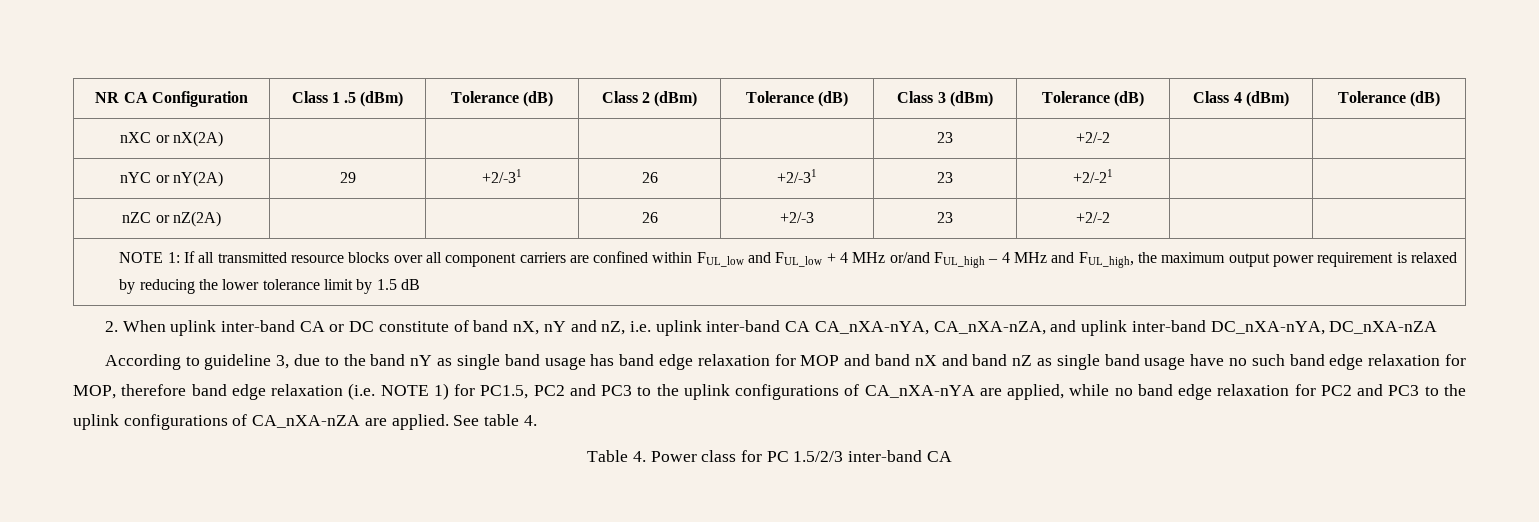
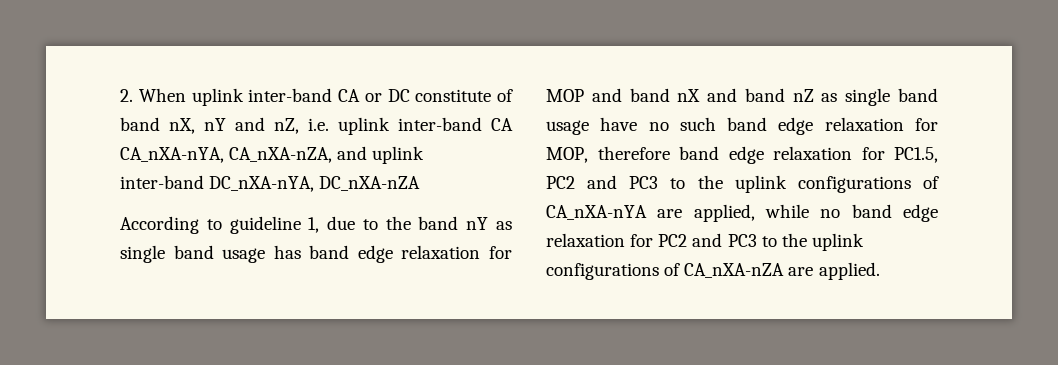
- NR CA Configuration | Class 1 .5 (dBm) | Tolerance (dB) | Class 2 (dBm) | Tolerance (dB) | Class 3 (dBm) | Tolerance (dB) | Class 4 (dBm) | Tolerance (dB)
- nXC or nX(2A) | | | | | 23 | +2/-2 | |
- nYC or nY(2A) | 29 | +2/-31 | 26 | +2/-31 | 23 | +2/-21 | |
- nZC or nZ(2A) | | | 26 | +2/-3 | 23 | +2/-2 | |
- NOTE 1: If all transmitted resource blocks over all component carriers are confined within FUL_low and FUL_low + 4 MHz or/and FUL_high – 4 MHz and FUL_high, the maximum output power requirement is relaxed by reducing the lower tolerance limit by 1.5 dB
- According to guideline 3, due to the band nY as single band usage has band edge relaxation for MOP and band nX and band nZ as single band usage have no such band edge relaxation for MOP, therefore band edge relaxation (i.e. NOTE 1) for PC1.5, PC2 and PC3 to the uplink configurations of CA_nXA-nYA are applied, while no band edge relaxation for PC2 and PC3 to the uplink configurations of CA_nXA-nZA are applied. See table 4.
- Table 4. Power class for PC 1.5/2/3 inter-band CA
+ According to guideline 1, due to the band nY as single band usage has band edge relaxation for MOP and band nX and band nZ as single band usage have no such band edge relaxation for MOP, therefore band edge relaxation for PC1.5, PC2 and PC3 to the uplink configurations of CA_nXA-nYA are applied, while no band edge relaxation for PC2 and PC3 to the uplink configurations of CA_nXA-nZA are applied.

